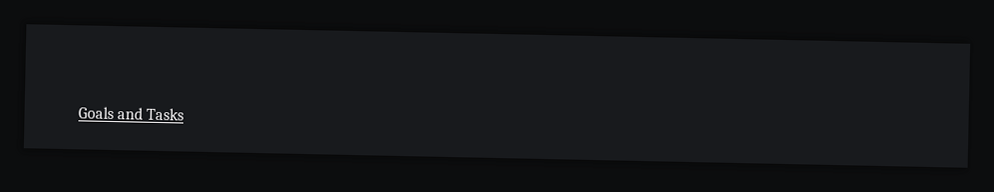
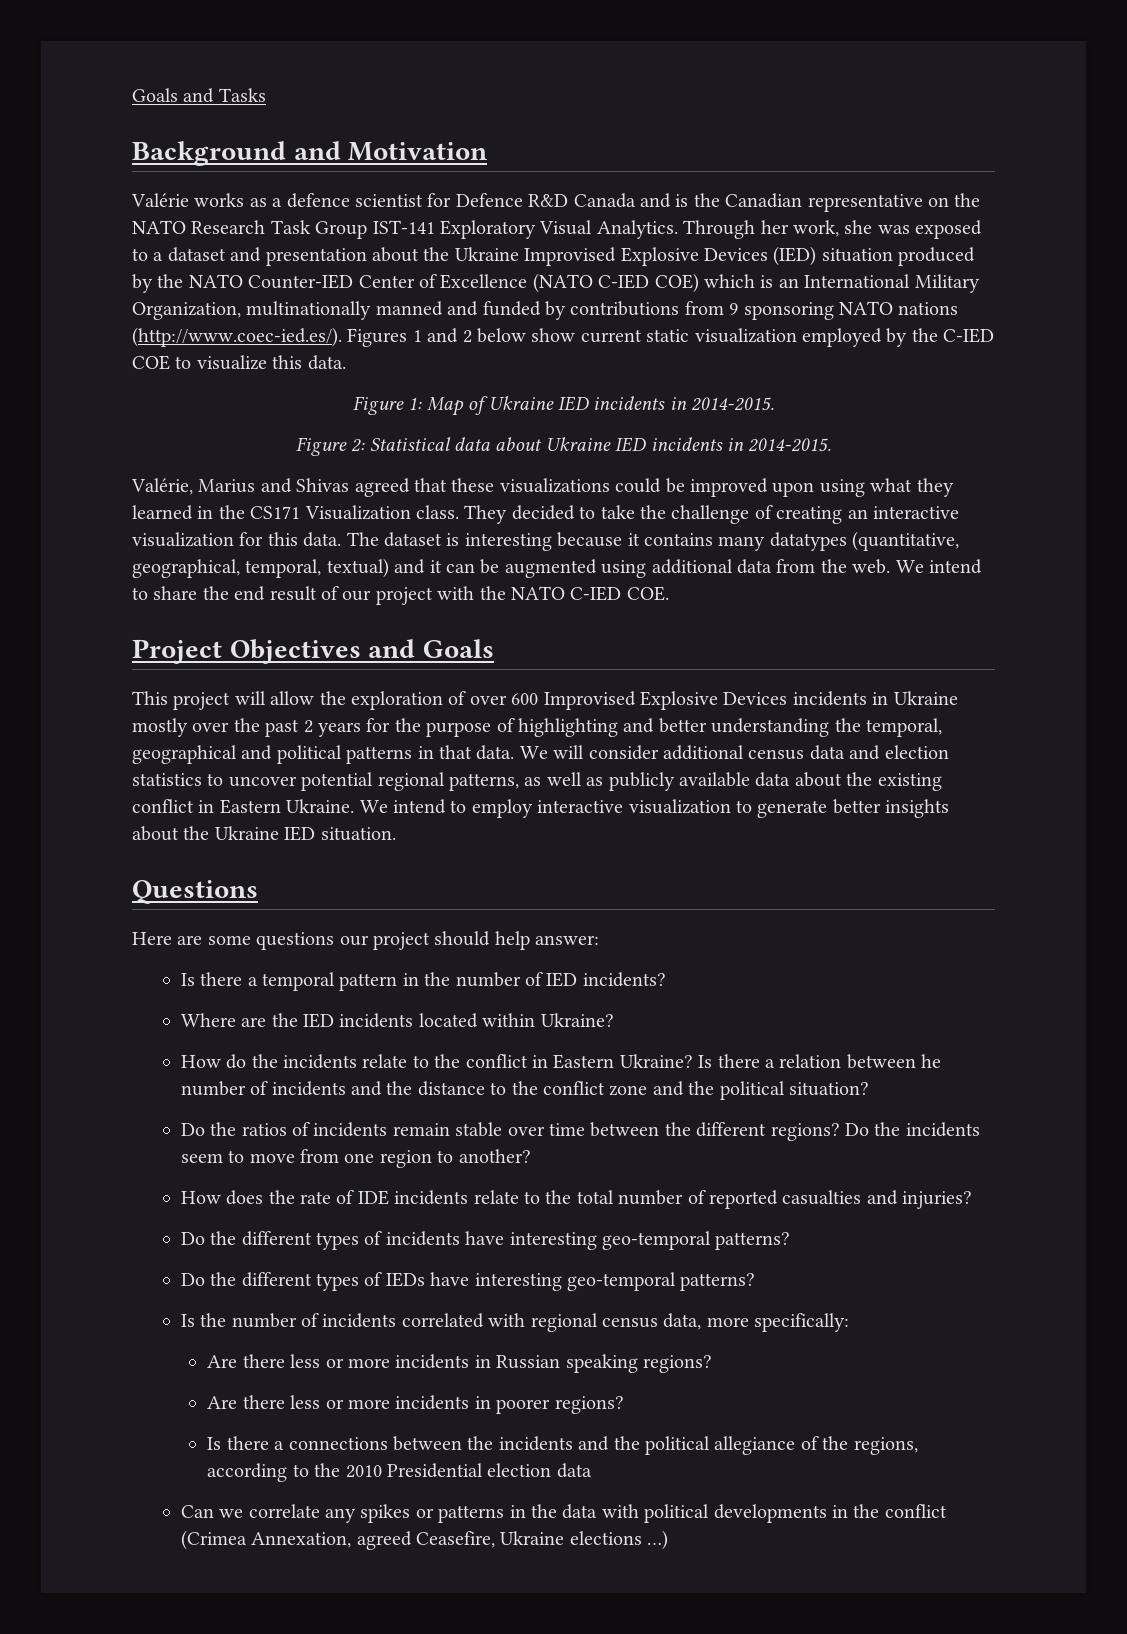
+ Background and Motivation
+ Valérie works as a defence scientist for Defence R&D Canada and is the Canadian representative on the NATO Research Task Group IST-141 Exploratory Visual Analytics. Through her work, she was exposed to a dataset and presentation about the Ukraine Improvised Explosive Devices (IED) situation produced by the NATO Counter-IED Center of Excellence (NATO C-IED COE) which is an International Military Organization, multinationally manned and funded by contributions from 9 sponsoring NATO nations (http://www.coec-ied.es/). Figures 1 and 2 below show current static visualization employed by the C-IED COE to visualize this data.
+ Figure 1: Map of Ukraine IED incidents in 2014-2015.
+ Figure 2: Statistical data about Ukraine IED incidents in 2014-2015.
+ Valérie, Marius and Shivas agreed that these visualizations could be improved upon using what they learned in the CS171 Visualization class. They decided to take the challenge of creating an interactive visualization for this data. The dataset is interesting because it contains many datatypes (quantitative, geographical, temporal, textual) and it can be augmented using additional data from the web. We intend to share the end result of our project with the NATO C-IED COE.
+ Project Objectives and Goals
+ This project will allow the exploration of over 600 Improvised Explosive Devices incidents in Ukraine mostly over the past 2 years for the purpose of highlighting and better understanding the temporal, geographical and political patterns in that data. We will consider additional census data and election statistics to uncover potential regional patterns, as well as publicly available data about the existing conflict in Eastern Ukraine. We intend to employ interactive visualization to generate better insights about the Ukraine IED situation.
+ Questions
+ Here are some questions our project should help answer:
+ Is there a temporal pattern in the number of IED incidents?
+ Where are the IED incidents located within Ukraine?
+ How do the incidents relate to the conflict in Eastern Ukraine? Is there a relation between he number of incidents and the distance to the conflict zone and the political situation?
+ Do the ratios of incidents remain stable over time between the different regions? Do the incidents seem to move from one region to another?
+ How does the rate of IDE incidents relate to the total number of reported casualties and injuries?
+ Do the different types of incidents have interesting geo-temporal patterns?
+ Do the different types of IEDs have interesting geo-temporal patterns?
+ Is the number of incidents correlated with regional census data, more specifically:
+ Are there less or more incidents in Russian speaking regions?
+ Are there less or more incidents in poorer regions?
+ Is there a connections between the incidents and the political allegiance of the regions, according to the 2010 Presidential election data
+ Can we correlate any spikes or patterns in the data with political developments in the conflict (Crimea Annexation, agreed Ceasefire, Ukraine elections …)

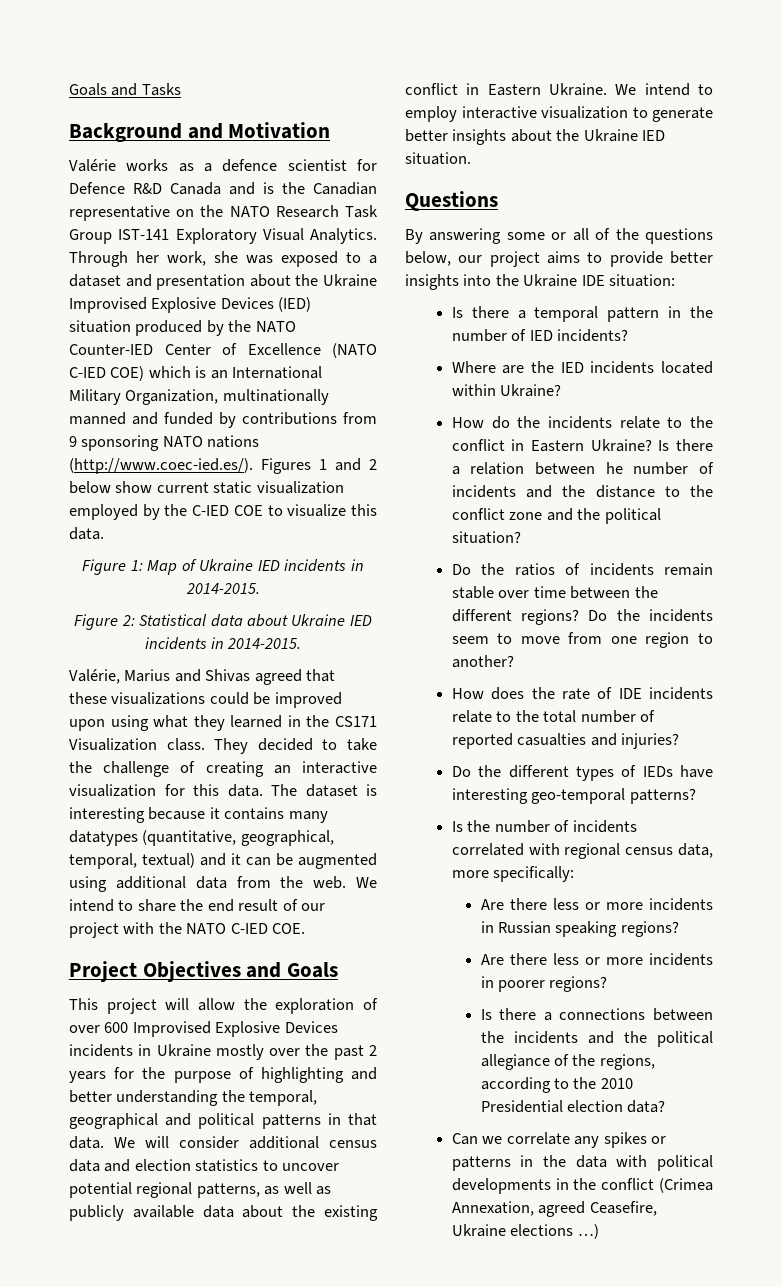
- Here are some questions our project should help answer:
+ By answering some or all of the questions below, our project aims to provide better insights into the Ukraine IDE situation:
- Do the different types of incidents have interesting geo-temporal patterns?
- Is there a connections between the incidents and the political allegiance of the regions, according to the 2010 Presidential election data
+ Is there a connections between the incidents and the political allegiance of the regions, according to the 2010 Presidential election data?

